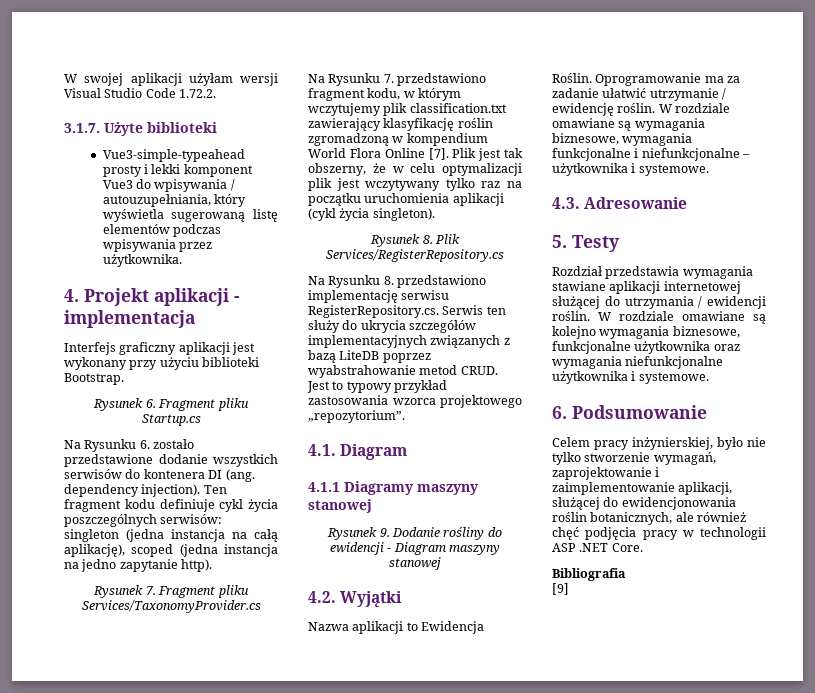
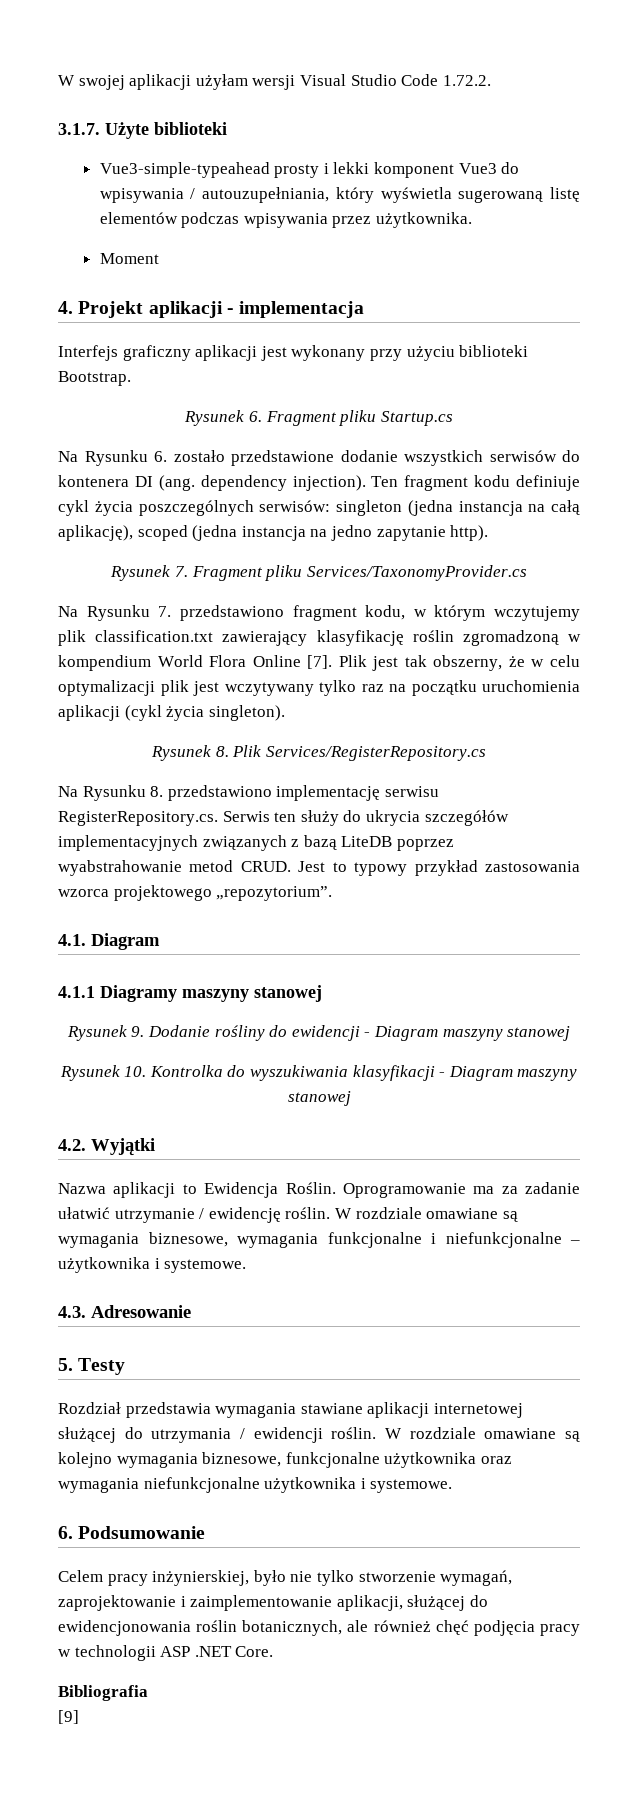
+ Moment
+ Rysunek 10. Kontrolka do wyszukiwania klasyfikacji - Diagram maszyny stanowej

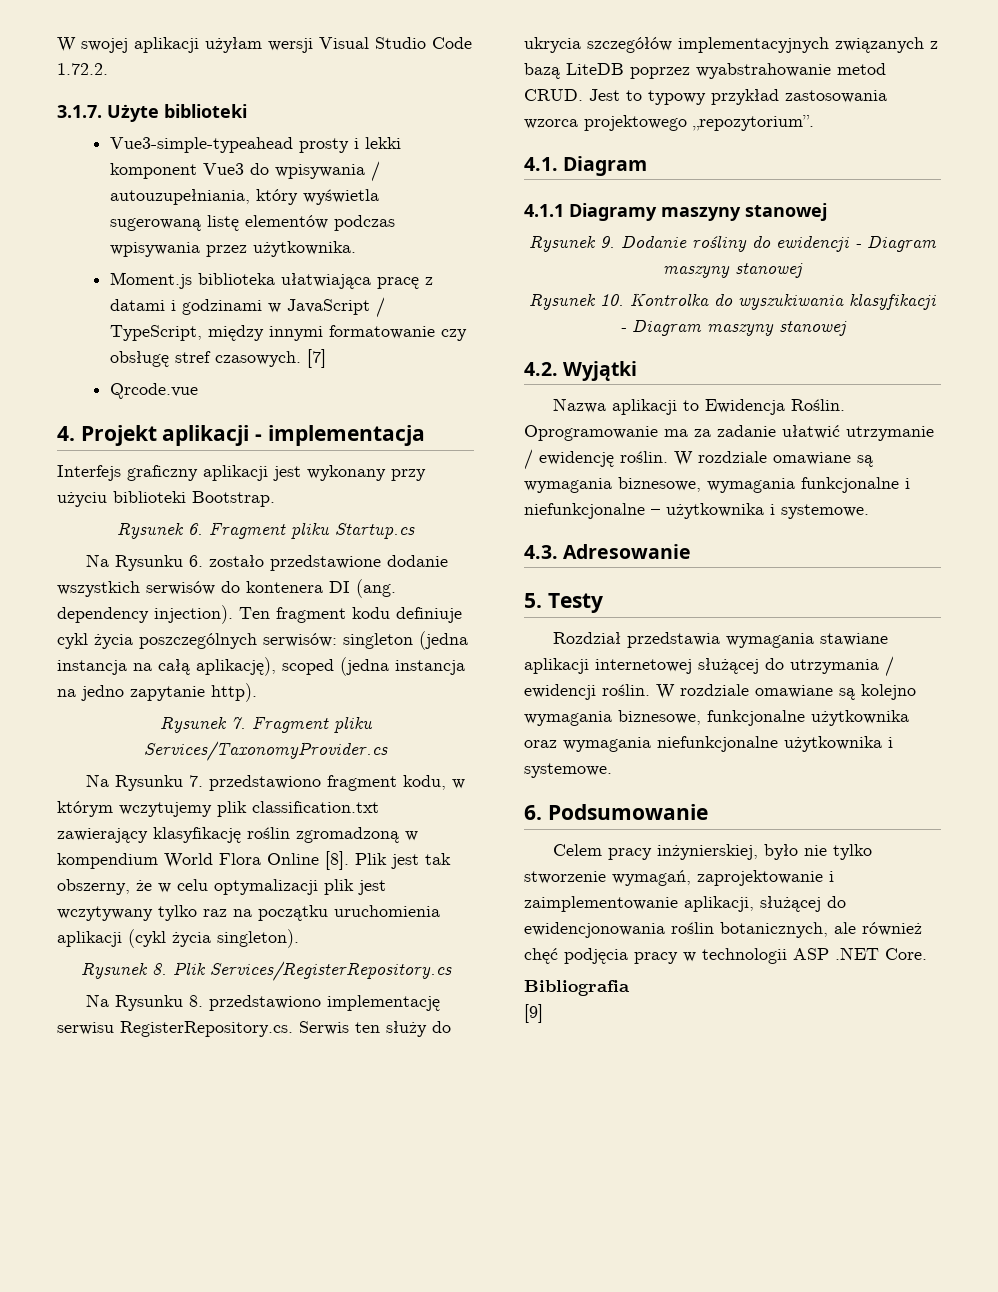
- Moment
+ Moment.js biblioteka ułatwiająca pracę z datami i godzinami w JavaScript / TypeScript, między innymi formatowanie czy obsługę stref czasowych. [7]
+ Qrcode.vue
- Na Rysunku 7. przedstawiono fragment kodu, w którym wczytujemy plik classification.txt zawierający klasyfikację roślin zgromadzoną w kompendium World Flora Online [7].
+ Na Rysunku 7. przedstawiono fragment kodu, w którym wczytujemy plik classification.txt zawierający klasyfikację roślin zgromadzoną w kompendium World Flora Online [8].

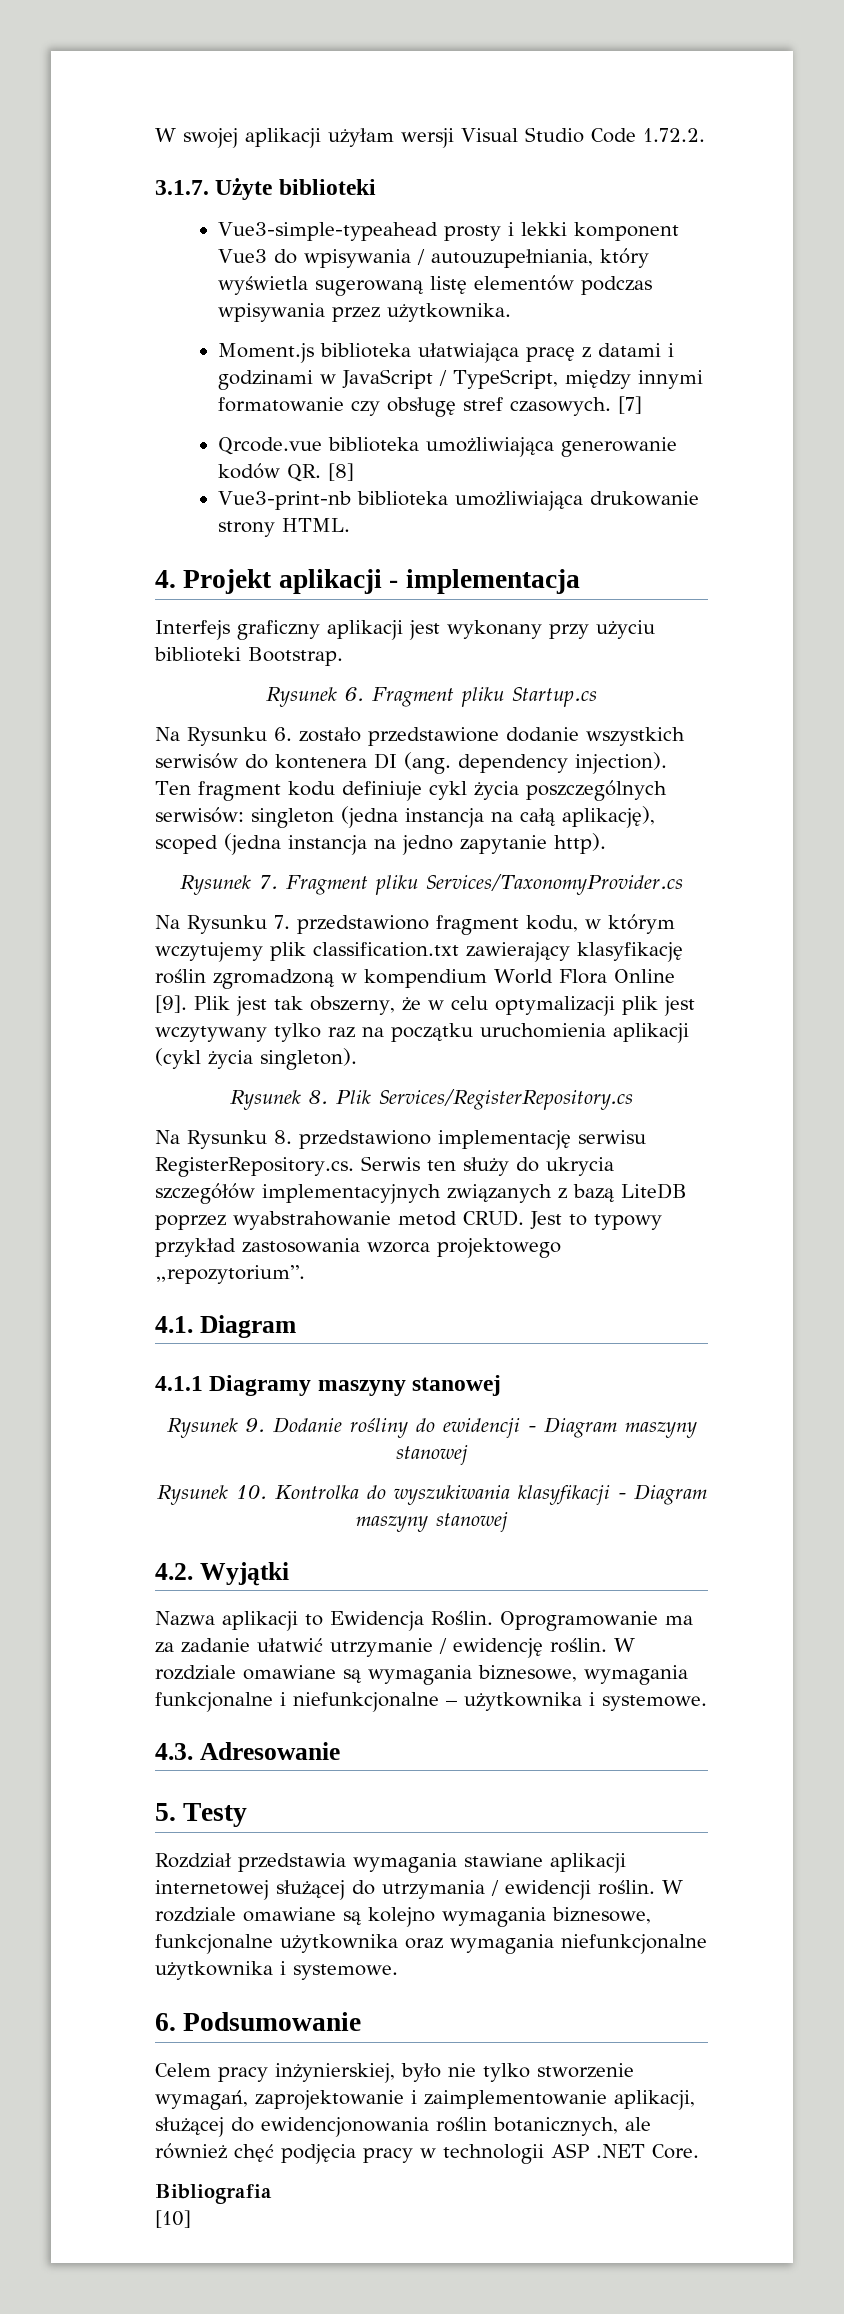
- Qrcode.vue
+ Qrcode.vue biblioteka umożliwiająca generowanie kodów QR. [8]
+ Vue3-print-nb biblioteka umożliwiająca drukowanie strony HTML.
- Na Rysunku 7. przedstawiono fragment kodu, w którym wczytujemy plik classification.txt zawierający klasyfikację roślin zgromadzoną w kompendium World Flora Online [8].
+ Na Rysunku 7. przedstawiono fragment kodu, w którym wczytujemy plik classification.txt zawierający klasyfikację roślin zgromadzoną w kompendium World Flora Online [9].
- [9]
+ [10]

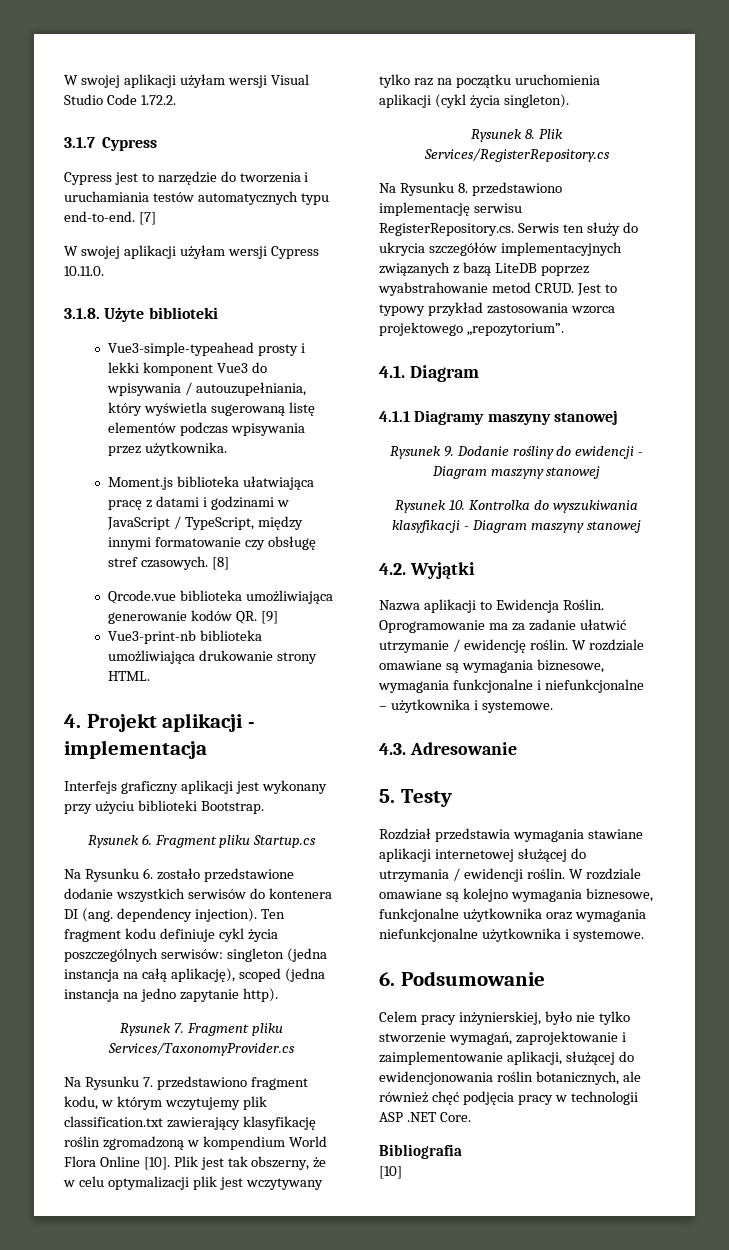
- 3.1.7. Użyte biblioteki
+ 3.1.7 Cypress
+ Cypress jest to narzędzie do tworzenia i uruchamiania testów automatycznych typu end-to-end. [7]
+ W swojej aplikacji użyłam wersji Cypress 10.11.0.
+ 3.1.8. Użyte biblioteki
- [7]
+ [8]
- Qrcode.vue biblioteka umożliwiająca generowanie kodów QR. [8]
+ Qrcode.vue biblioteka umożliwiająca generowanie kodów QR. [9]
- Na Rysunku 7. przedstawiono fragment kodu, w którym wczytujemy plik classification.txt zawierający klasyfikację roślin zgromadzoną w kompendium World Flora Online [9].
+ Na Rysunku 7. przedstawiono fragment kodu, w którym wczytujemy plik classification.txt zawierający klasyfikację roślin zgromadzoną w kompendium World Flora Online [10].

